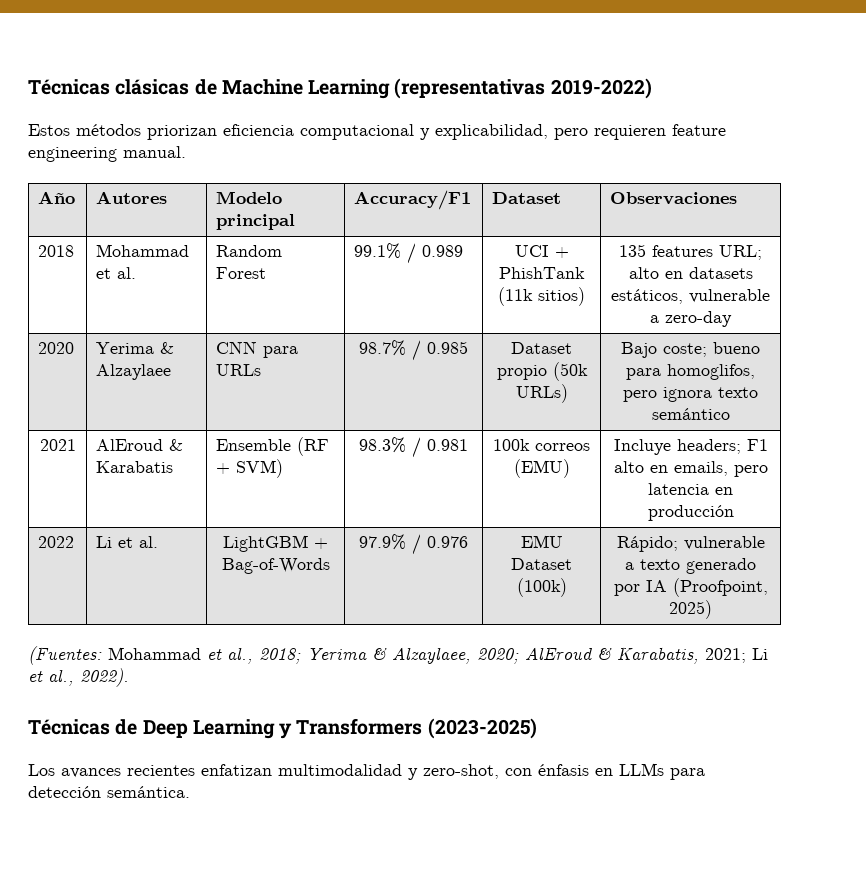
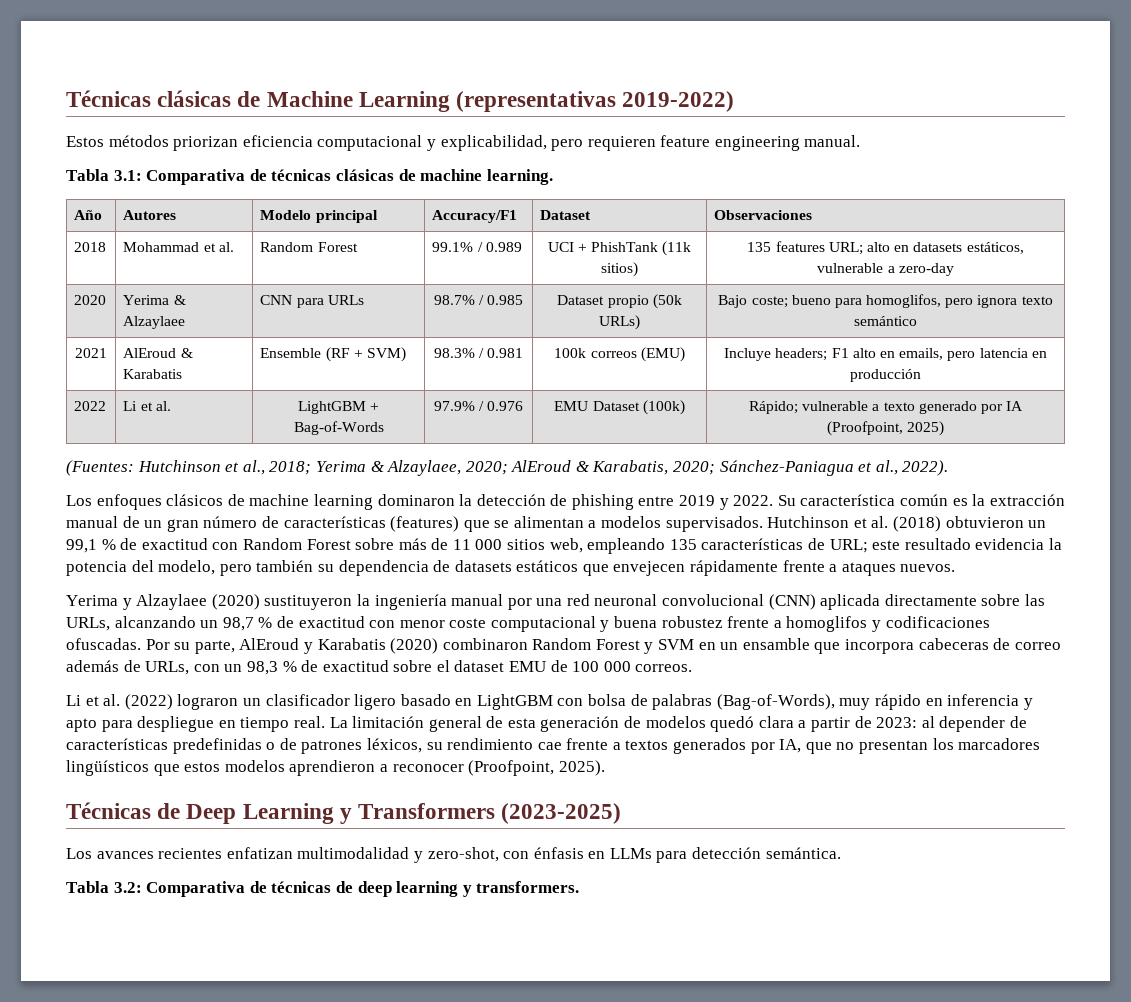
+ Tabla 3.1: Comparativa de técnicas clásicas de machine learning.
- (Fuentes: Mohammad et al., 2018; Yerima & Alzaylaee, 2020; AlEroud & Karabatis, 2021; Li et al., 2022).
+ (Fuentes: Hutchinson et al., 2018; Yerima & Alzaylaee, 2020; AlEroud & Karabatis, 2020; Sánchez-Paniagua et al., 2022).
+ Los enfoques clásicos de machine learning dominaron la detección de phishing entre 2019 y 2022. Su característica común es la extracción manual de un gran número de características (features) que se alimentan a modelos supervisados. Hutchinson et al. (2018) obtuvieron un 99,1 % de exactitud con Random Forest sobre más de 11 000 sitios web, empleando 135 características de URL; este resultado evidencia la potencia del modelo, pero también su dependencia de datasets estáticos que envejecen rápidamente frente a ataques nuevos.
+ Yerima y Alzaylaee (2020) sustituyeron la ingeniería manual por una red neuronal convolucional (CNN) aplicada directamente sobre las URLs, alcanzando un 98,7 % de exactitud con menor coste computacional y buena robustez frente a homoglifos y codificaciones ofuscadas. Por su parte, AlEroud y Karabatis (2020) combinaron Random Forest y SVM en un ensamble que incorpora cabeceras de correo además de URLs, con un 98,3 % de exactitud sobre el dataset EMU de 100 000 correos.
+ Li et al. (2022) lograron un clasificador ligero basado en LightGBM con bolsa de palabras (Bag-of-Words), muy rápido en inferencia y apto para despliegue en tiempo real. La limitación general de esta generación de modelos quedó clara a partir de 2023: al depender de características predefinidas o de patrones léxicos, su rendimiento cae frente a textos generados por IA, que no presentan los marcadores lingüísticos que estos modelos aprendieron a reconocer (Proofpoint, 2025).
+ Tabla 3.2: Comparativa de técnicas de deep learning y transformers.

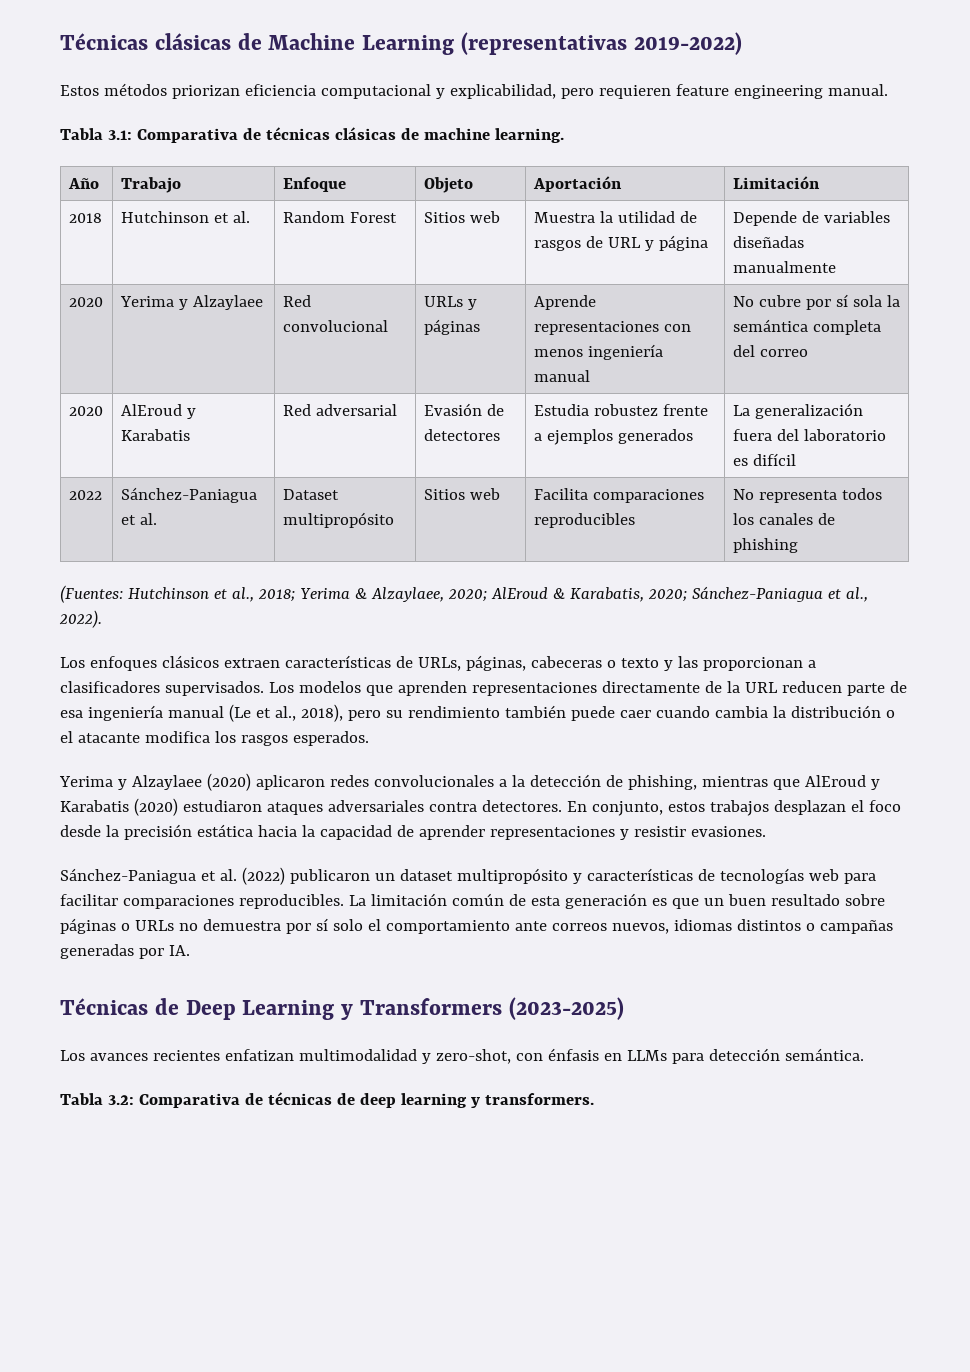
- Año | Autores | Modelo principal | Accuracy/F1 | Dataset | Observaciones
+ Año | Trabajo | Enfoque | Objeto | Aportación | Limitación
- 2018 | Mohammad et al. | Random Forest | 99.1% / 0.989 | UCI + PhishTank (11k sitios) | 135 features URL; alto en datasets estáticos, vulnerable a zero-day
+ 2018 | Hutchinson et al. | Random Forest | Sitios web | Muestra la utilidad de rasgos de URL y página | Depende de variables diseñadas manualmente
- 2020 | Yerima & Alzaylaee | CNN para URLs | 98.7% / 0.985 | Dataset propio (50k URLs) | Bajo coste; bueno para homoglifos, pero ignora texto semántico
- 2021 | AlEroud & Karabatis | Ensemble (RF + SVM) | 98.3% / 0.981 | 100k correos (EMU) | Incluye headers; F1 alto en emails, pero latencia en producción
+ 2020 | Yerima y Alzaylaee | Red convolucional | URLs y páginas | Aprende representaciones con menos ingeniería manual | No cubre por sí sola la semántica completa del correo
+ 2020 | AlEroud y Karabatis | Red adversarial | Evasión de detectores | Estudia robustez frente a ejemplos generados | La generalización fuera del laboratorio es difícil
- 2022 | Li et al. | LightGBM + Bag-of-Words | 97.9% / 0.976 | EMU Dataset (100k) | Rápido; vulnerable a texto generado por IA (Proofpoint, 2025)
+ 2022 | Sánchez-Paniagua et al. | Dataset multipropósito | Sitios web | Facilita comparaciones reproducibles | No representa todos los canales de phishing
- Los enfoques clásicos de machine learning dominaron la detección de phishing entre 2019 y 2022. Su característica común es la extracción manual de un gran número de características (features) que se alimentan a modelos supervisados. Hutchinson et al. (2018) obtuvieron un 99,1 % de exactitud con Random Forest sobre más de 11 000 sitios web, empleando 135 características de URL; este resultado evidencia la potencia del modelo, pero también su dependencia de datasets estáticos que envejecen rápidamente frente a ataques nuevos.
- Yerima y Alzaylaee (2020) sustituyeron la ingeniería manual por una red neuronal convolucional (CNN) aplicada directamente sobre las URLs, alcanzando un 98,7 % de exactitud con menor coste computacional y buena robustez frente a homoglifos y codificaciones ofuscadas. Por su parte, AlEroud y Karabatis (2020) combinaron Random Forest y SVM en un ensamble que incorpora cabeceras de correo además de URLs, con un 98,3 % de exactitud sobre el dataset EMU de 100 000 correos.
- Li et al. (2022) lograron un clasificador ligero basado en LightGBM con bolsa de palabras (Bag-of-Words), muy rápido en inferencia y apto para despliegue en tiempo real.
+ Los enfoques clásicos extraen características de URLs, páginas, cabeceras o texto y las proporcionan a clasificadores supervisados. Los modelos que aprenden representaciones directamente de la URL reducen parte de esa ingeniería manual (Le et al., 2018), pero su rendimiento también puede caer cuando cambia la distribución o el atacante modifica los rasgos esperados.
+ Yerima y Alzaylaee (2020) aplicaron redes convolucionales a la detección de phishing, mientras que AlEroud y Karabatis (2020) estudiaron ataques adversariales contra detectores. En conjunto, estos trabajos desplazan el foco desde la precisión estática hacia la capacidad de aprender representaciones y resistir evasiones.
+ Sánchez-Paniagua et al. (2022) publicaron un dataset multipropósito y características de tecnologías web para facilitar comparaciones reproducibles.
- La limitación general de esta generación de modelos quedó clara a partir de 2023: al depender de características predefinidas o de patrones léxicos, su rendimiento cae frente a textos generados por IA, que no presentan los marcadores lingüísticos que estos modelos aprendieron a reconocer (Proofpoint, 2025).
+ La limitación común de esta generación es que un buen resultado sobre páginas o URLs no demuestra por sí solo el comportamiento ante correos nuevos, idiomas distintos o campañas generadas por IA.

